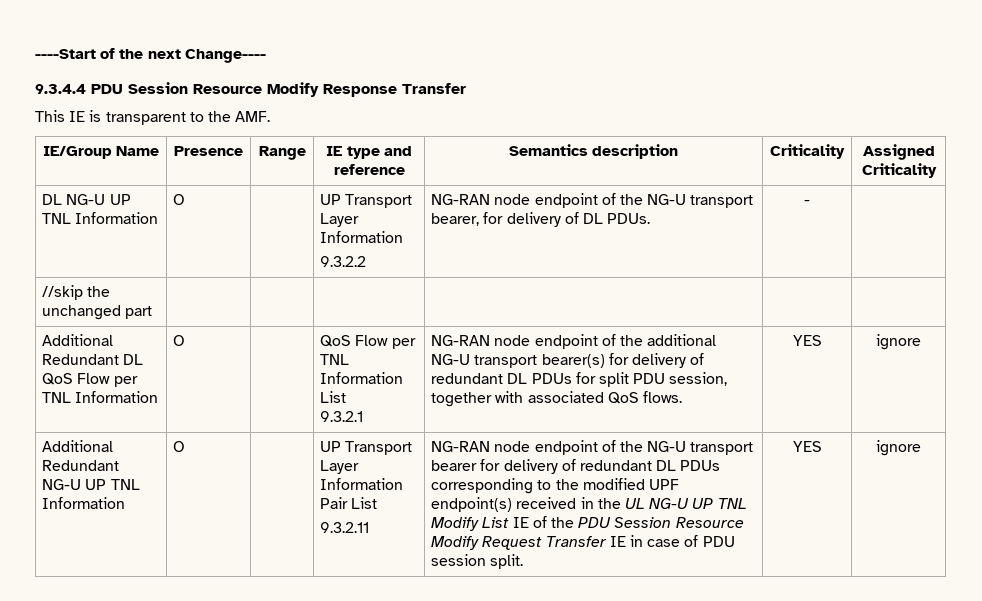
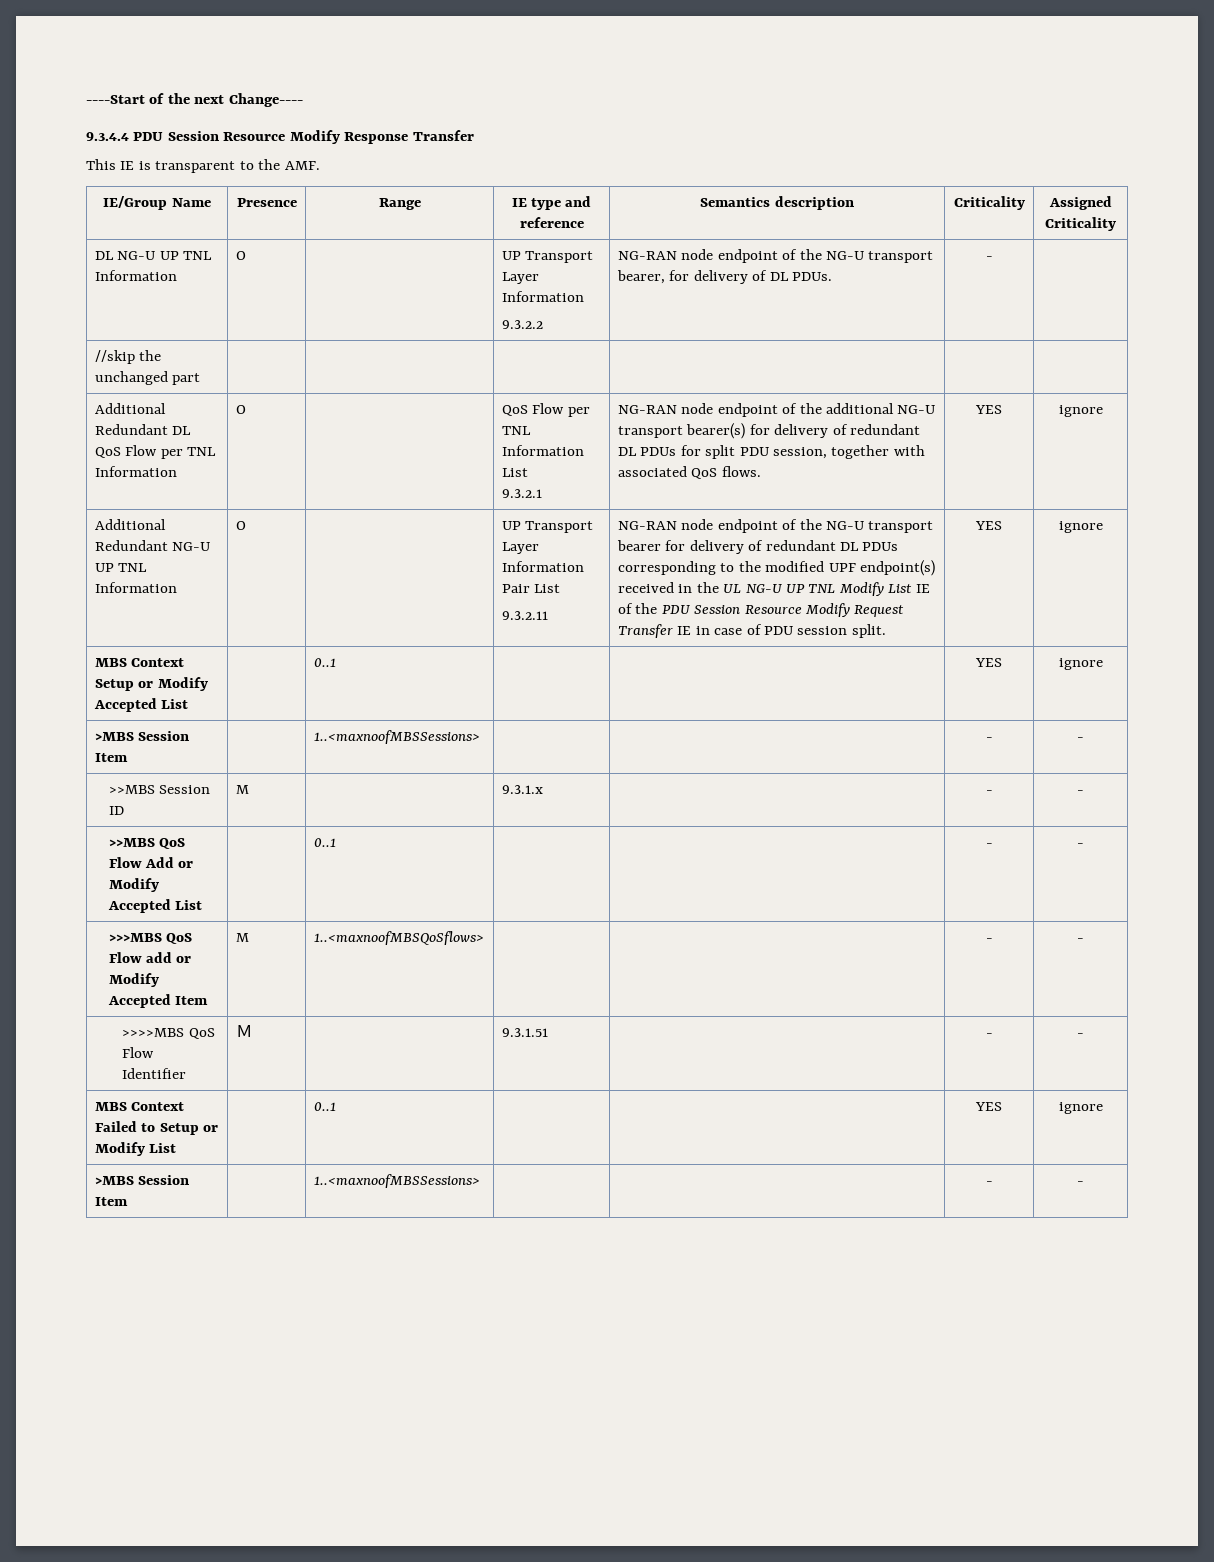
+ MBS Context Setup or Modify Accepted List | | 0..1 | | | YES | ignore
+ >MBS Session Item | | 1..<maxnoofMBSSessions> | | | - | -
+ >>MBS Session ID | M | | 9.3.1.x | | - | -
+ >>MBS QoS Flow Add or Modify Accepted List | | 0..1 | | | - | -
+ >>>MBS QoS Flow add or Modify Accepted Item | M | 1..<maxnoofMBSQoSflows> | | | - | -
+ >>>>MBS QoS Flow Identifier | Ｍ | | 9.3.1.51 | | - | -
+ MBS Context Failed to Setup or Modify List | | 0..1 | | | YES | ignore
+ >MBS Session Item | | 1..<maxnoofMBSSessions> | | | - | -

